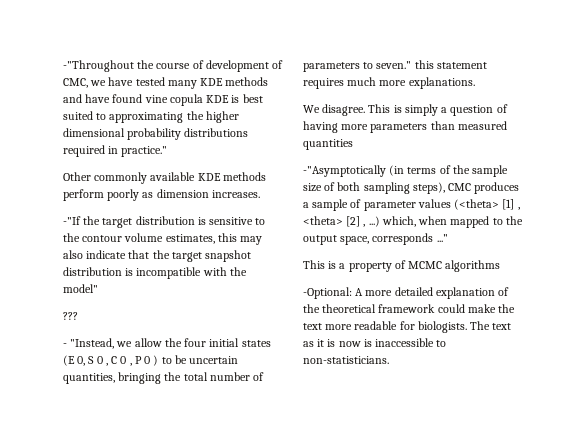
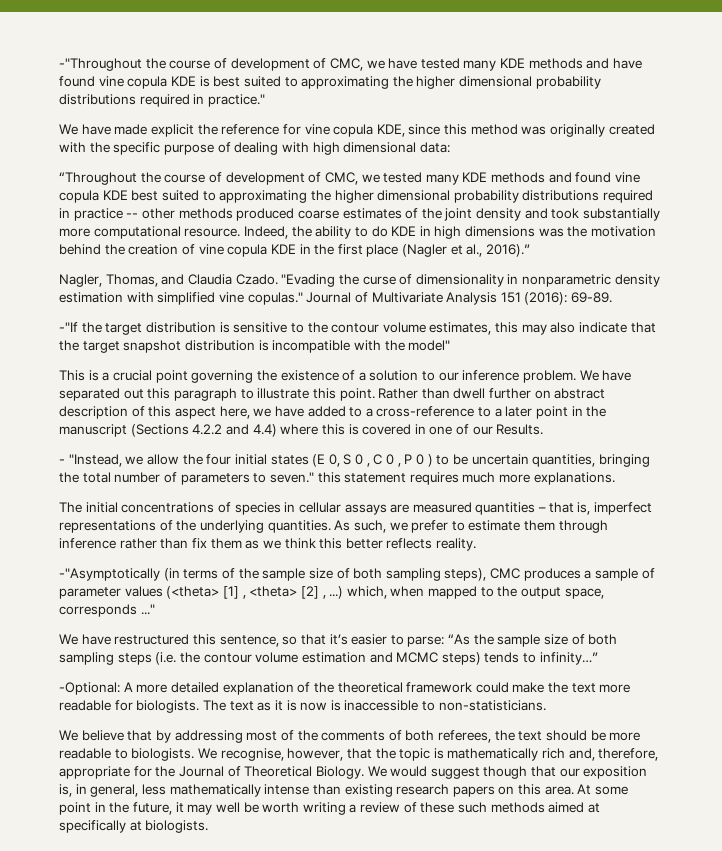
- Other commonly available KDE methods perform poorly as dimension increases.
+ We have made explicit the reference for vine copula KDE, since this method was originally created with the specific purpose of dealing with high dimensional data:
+ “Throughout the course of development of CMC, we tested many KDE methods and found vine copula KDE best suited to approximating the higher dimensional probability distributions required in practice -- other methods produced coarse estimates of the joint density and took substantially more computational resource. Indeed, the ability to do KDE in high dimensions was the motivation behind the creation of vine copula KDE in the first place (Nagler et al., 2016).”
+ Nagler, Thomas, and Claudia Czado. "Evading the curse of dimensionality in nonparametric density estimation with simplified vine copulas." Journal of Multivariate Analysis 151 (2016): 69-89.
- ???
+ This is a crucial point governing the existence of a solution to our inference problem. We have separated out this paragraph to illustrate this point. Rather than dwell further on abstract description of this aspect here, we have added to a cross-reference to a later point in the manuscript (Sections 4.2.2 and 4.4) where this is covered in one of our Results.
- We disagree. This is simply a question of having more parameters than measured quantities
+ The initial concentrations of species in cellular assays are measured quantities – that is, imperfect representations of the underlying quantities. As such, we prefer to estimate them through inference rather than fix them as we think this better reflects reality.
- This is a property of MCMC algorithms
+ We have restructured this sentence, so that it’s easier to parse: “As the sample size of both sampling steps (i.e. the contour volume estimation and MCMC steps) tends to infinity…”
+ We believe that by addressing most of the comments of both referees, the text should be more readable to biologists. We recognise, however, that the topic is mathematically rich and, therefore, appropriate for the Journal of Theoretical Biology. We would suggest though that our exposition is, in general, less mathematically intense than existing research papers on this area. At some point in the future, it may well be worth writing a review of these such methods aimed at specifically at biologists.

